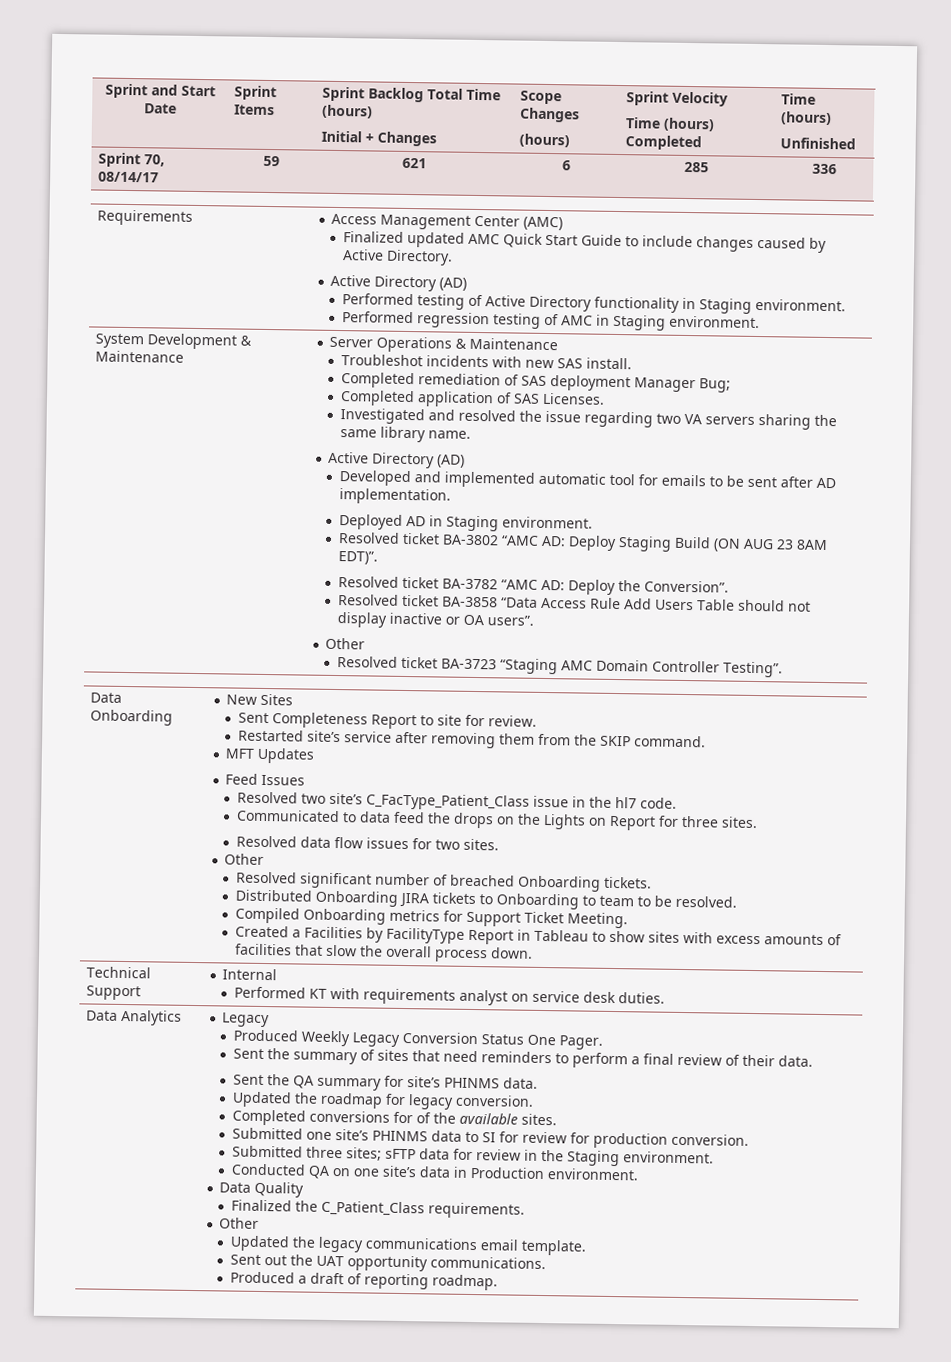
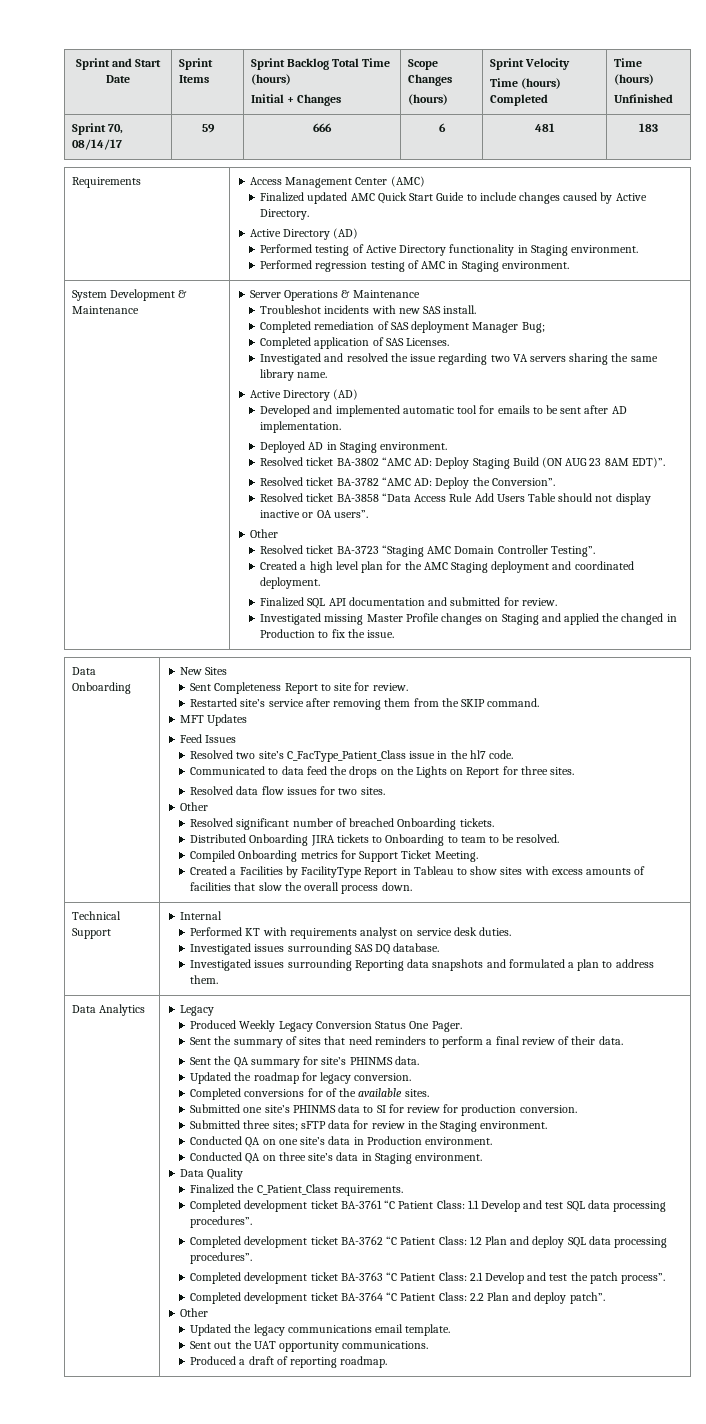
- Sprint 70, 08/14/17 | 59 | 621 | 6 | 285 | 336
+ Sprint 70, 08/14/17 | 59 | 666 | 6 | 481 | 183
+ Created a high level plan for the AMC Staging deployment and coordinated deployment.
+ Finalized SQL API documentation and submitted for review.
+ Investigated missing Master Profile changes on Staging and applied the changed in Production to fix the issue.
  Technical Support | Internal
  Performed KT with requirements analyst on service desk duties.
+ Investigated issues surrounding SAS DQ database.
+ Investigated issues surrounding Reporting data snapshots and formulated a plan to address them.
+ Conducted QA on three site’s data in Staging environment.
+ Completed development ticket BA-3761 “C Patient Class: 1.1 Develop and test SQL data processing procedures”.
+ Completed development ticket BA-3762 “C Patient Class: 1.2 Plan and deploy SQL data processing procedures”.
+ Completed development ticket BA-3763 “C Patient Class: 2.1 Develop and test the patch process”.
+ Completed development ticket BA-3764 “C Patient Class: 2.2 Plan and deploy patch”.

